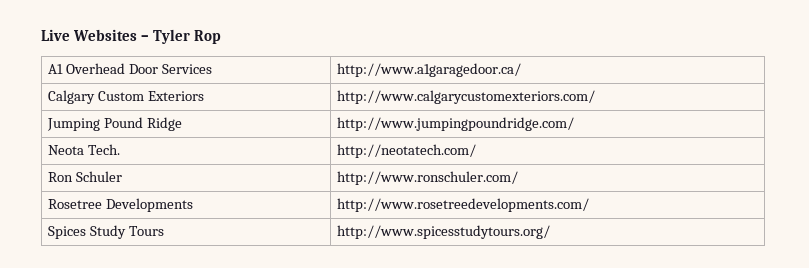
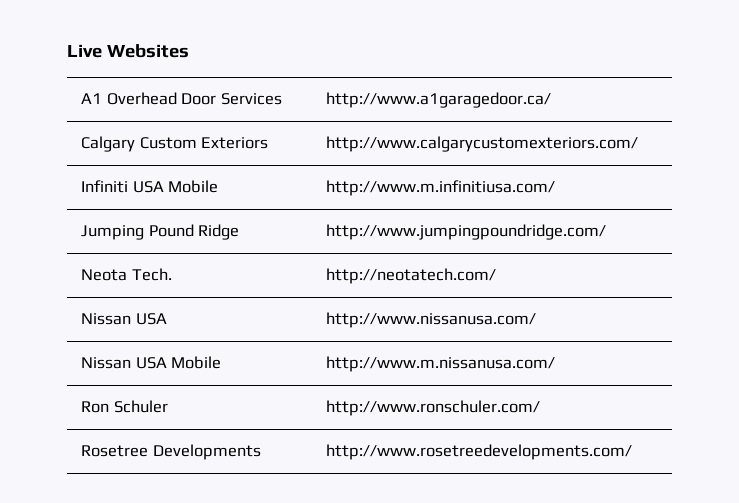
- Live Websites – Tyler Rop
+ Live Websites
+ Infiniti USA Mobile | http://www.m.infinitiusa.com/
+ Nissan USA | http://www.nissanusa.com/
+ Nissan USA Mobile | http://www.m.nissanusa.com/
- Spices Study Tours | http://www.spicesstudytours.org/

